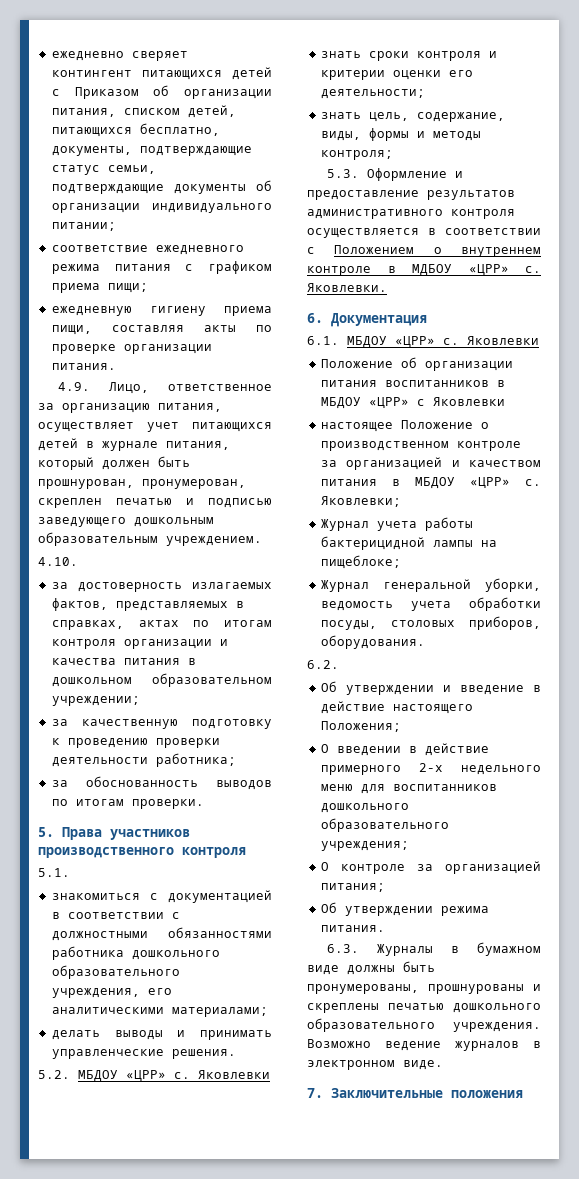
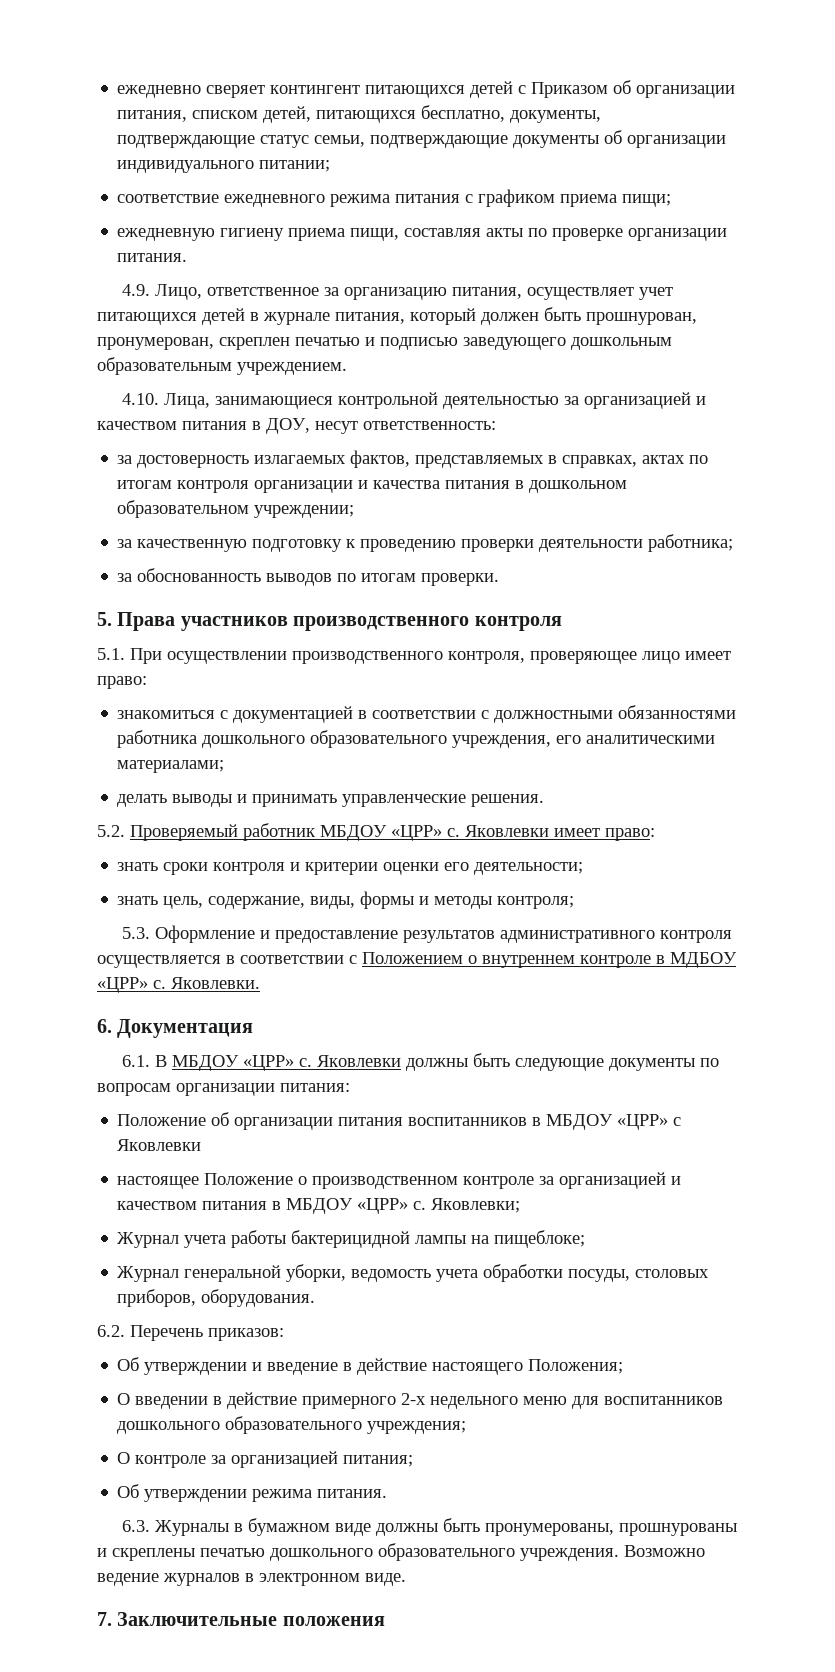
- 4.10.
+ 4.10. Лица, занимающиеся контрольной деятельностью за организацией и качеством питания в ДОУ, несут ответственность:
- 5.1.
+ 5.1. При осуществлении производственного контроля, проверяющее лицо имеет право:
- 5.2. МБДОУ «ЦРР» с. Яковлевки
+ 5.2. Проверяемый работник МБДОУ «ЦРР» с. Яковлевки имеет право:
- 6.1. МБДОУ «ЦРР» с. Яковлевки
+ 6.1. В МБДОУ «ЦРР» с. Яковлевки должны быть следующие документы по вопросам организации питания:
- 6.2.
+ 6.2. Перечень приказов:

